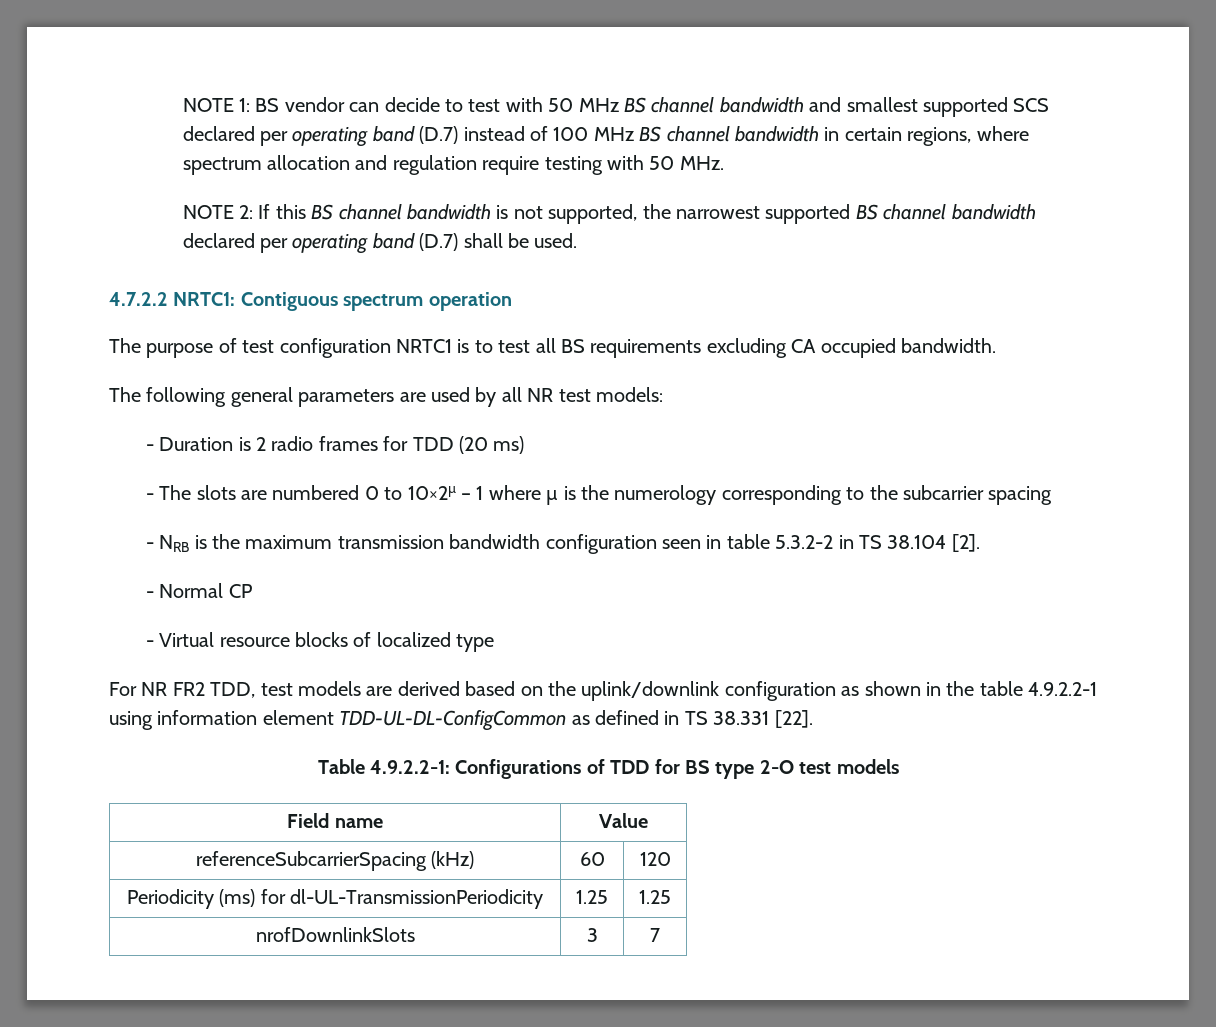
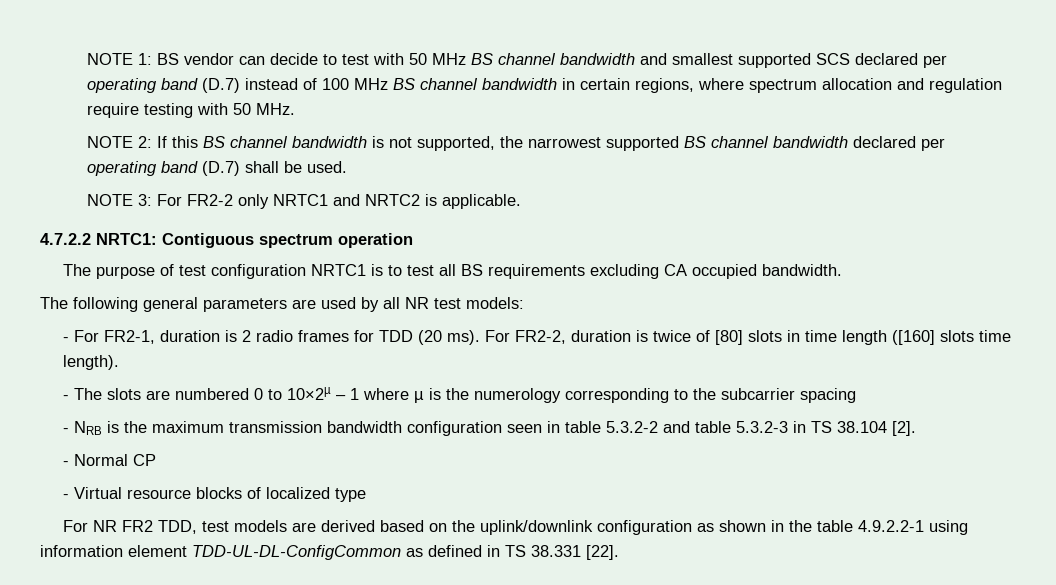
+ NOTE 3: For FR2-2 only NRTC1 and NRTC2 is applicable.
- - Duration is 2 radio frames for TDD (20 ms)
+ - For FR2-1, duration is 2 radio frames for TDD (20 ms). For FR2-2, duration is twice of [80] slots in time length ([160] slots time length).
- - NRB is the maximum transmission bandwidth configuration seen in table 5.3.2-2 in TS 38.104 [2].
+ - NRB is the maximum transmission bandwidth configuration seen in table 5.3.2-2 and table 5.3.2-3 in TS 38.104 [2].
- Table 4.9.2.2-1: Configurations of TDD for BS type 2-O test models
- Field name | Value
- referenceSubcarrierSpacing (kHz) | 60 | 120
- Periodicity (ms) for dl-UL-TransmissionPeriodicity | 1.25 | 1.25
- nrofDownlinkSlots | 3 | 7

